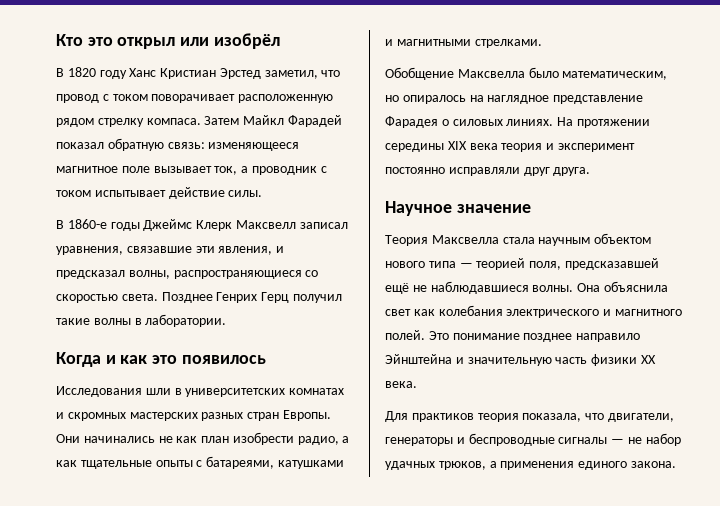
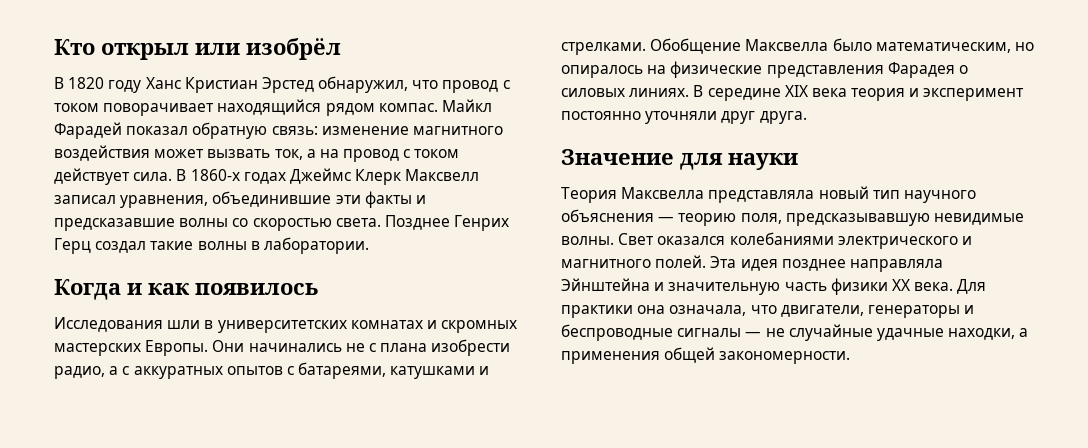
- Кто это открыл или изобрёл
+ Кто открыл или изобрёл
- В 1820 году Ханс Кристиан Эрстед заметил, что провод с током поворачивает расположенную рядом стрелку компаса. Затем Майкл Фарадей показал обратную связь: изменяющееся магнитное поле вызывает ток, а проводник с током испытывает действие силы.
- В 1860-е годы Джеймс Клерк Максвелл записал уравнения, связавшие эти явления, и предсказал волны, распространяющиеся со скоростью света.
+ В 1820 году Ханс Кристиан Эрстед обнаружил, что провод с током поворачивает находящийся рядом компас. Майкл Фарадей показал обратную связь: изменение магнитного воздействия может вызвать ток, а на провод с током действует сила. В 1860-х годах Джеймс Клерк Максвелл записал уравнения, объединившие эти факты и предсказавшие волны со скоростью света.
- Позднее Генрих Герц получил такие волны в лаборатории.
+ Позднее Генрих Герц создал такие волны в лаборатории.
- Когда и как это появилось
+ Когда и как появилось
- Исследования шли в университетских комнатах и скромных мастерских разных стран Европы.
+ Исследования шли в университетских комнатах и скромных мастерских Европы.
- Они начинались не как план изобрести радио, а как тщательные опыты с батареями, катушками и магнитными стрелками.
- Обобщение Максвелла было математическим, но опиралось на наглядное представление Фарадея о силовых линиях.
+ Они начинались не с плана изобрести радио, а с аккуратных опытов с батареями, катушками и стрелками. Обобщение Максвелла было математическим, но опиралось на физические представления Фарадея о силовых линиях.
- На протяжении середины XIX века теория и эксперимент постоянно исправляли друг друга.
+ В середине XIX века теория и эксперимент постоянно уточняли друг друга.
- Научное значение
+ Значение для науки
- Теория Максвелла стала научным объектом нового типа — теорией поля, предсказавшей ещё не наблюдавшиеся волны. Она объяснила свет как колебания электрического и магнитного полей. Это понимание позднее направило Эйнштейна и значительную часть физики XX века.
- Для практиков теория показала, что двигатели, генераторы и беспроводные сигналы — не набор удачных трюков, а применения единого закона.
+ Теория Максвелла представляла новый тип научного объяснения — теорию поля, предсказывавшую невидимые волны. Свет оказался колебаниями электрического и магнитного полей. Эта идея позднее направляла Эйнштейна и значительную часть физики XX века. Для практики она означала, что двигатели, генераторы и беспроводные сигналы — не случайные удачные находки, а применения общей закономерности.

